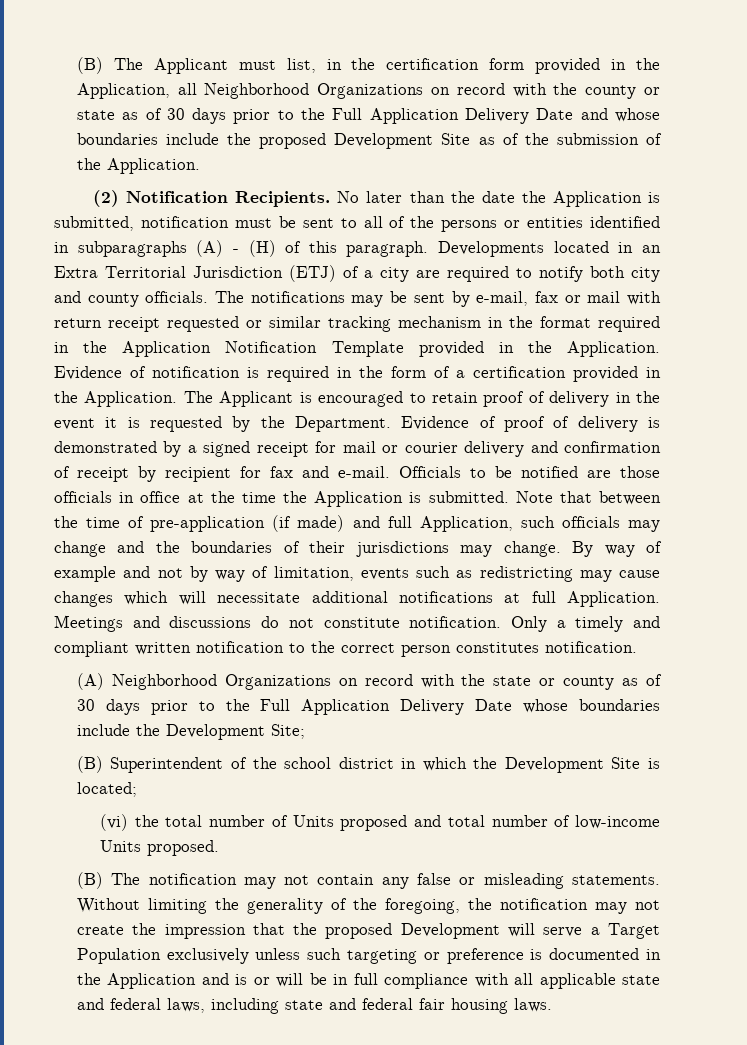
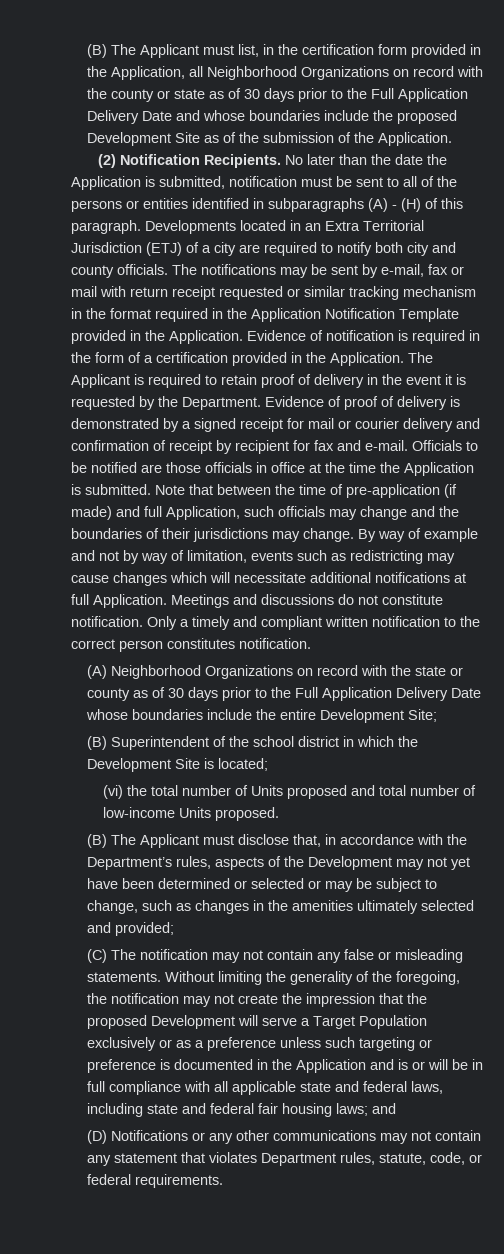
- The Applicant is encouraged to retain proof of delivery in the event it is requested by the Department.
+ The Applicant is required to retain proof of delivery in the event it is requested by the Department.
- (A) Neighborhood Organizations on record with the state or county as of 30 days prior to the Full Application Delivery Date whose boundaries include the Development Site;
+ (A) Neighborhood Organizations on record with the state or county as of 30 days prior to the Full Application Delivery Date whose boundaries include the entire Development Site;
- (B) The notification may not contain any false or misleading statements.
+ (B) The Applicant must disclose that, in accordance with the Department’s rules, aspects of the Development may not yet have been determined or selected or may be subject to change, such as changes in the amenities ultimately selected and provided;
+ (C) The notification may not contain any false or misleading statements.
- Without limiting the generality of the foregoing, the notification may not create the impression that the proposed Development will serve a Target Population exclusively unless such targeting or preference is documented in the Application and is or will be in full compliance with all applicable state and federal laws, including state and federal fair housing laws.
+ Without limiting the generality of the foregoing, the notification may not create the impression that the proposed Development will serve a Target Population exclusively or as a preference unless such targeting or preference is documented in the Application and is or will be in full compliance with all applicable state and federal laws, including state and federal fair housing laws; and
+ (D) Notifications or any other communications may not contain any statement that violates Department rules, statute, code, or federal requirements.

